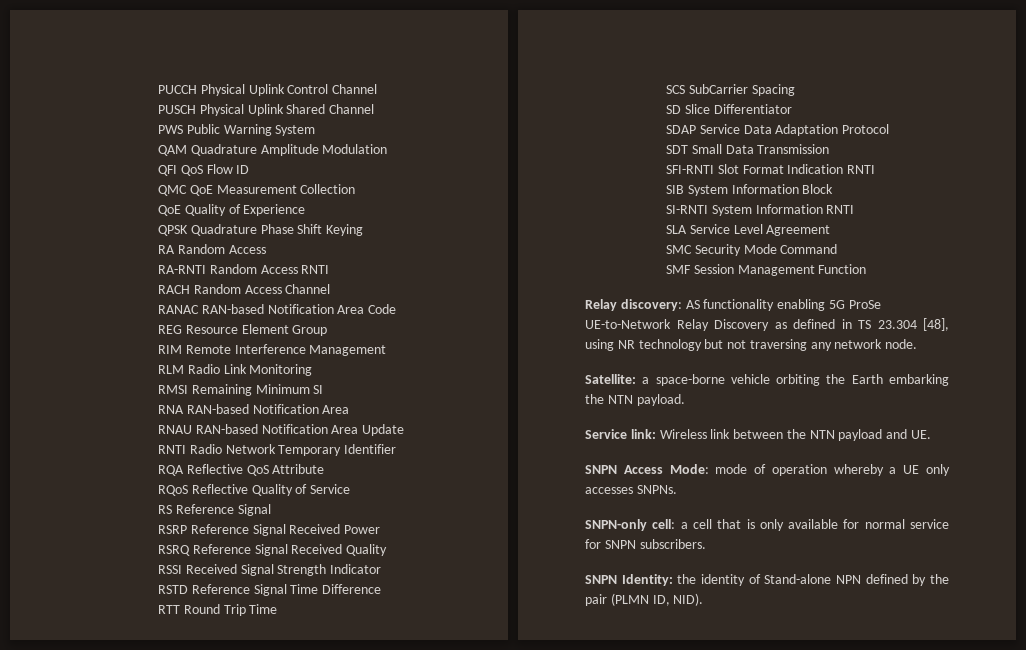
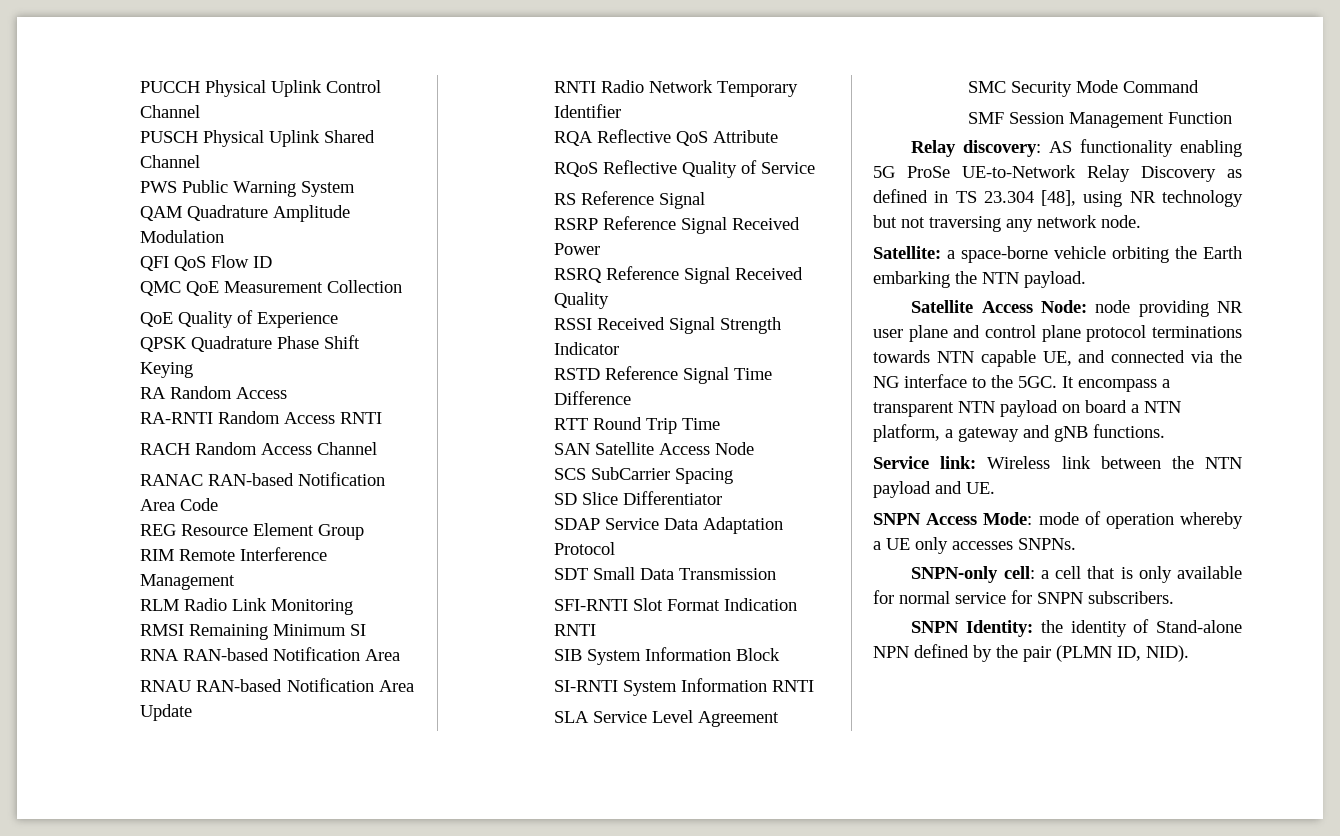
+ SAN Satellite Access Node
+ Satellite Access Node: node providing NR user plane and control plane protocol terminations towards NTN capable UE, and connected via the NG interface to the 5GC. It encompass a transparent NTN payload on board a NTN platform, a gateway and gNB functions.

